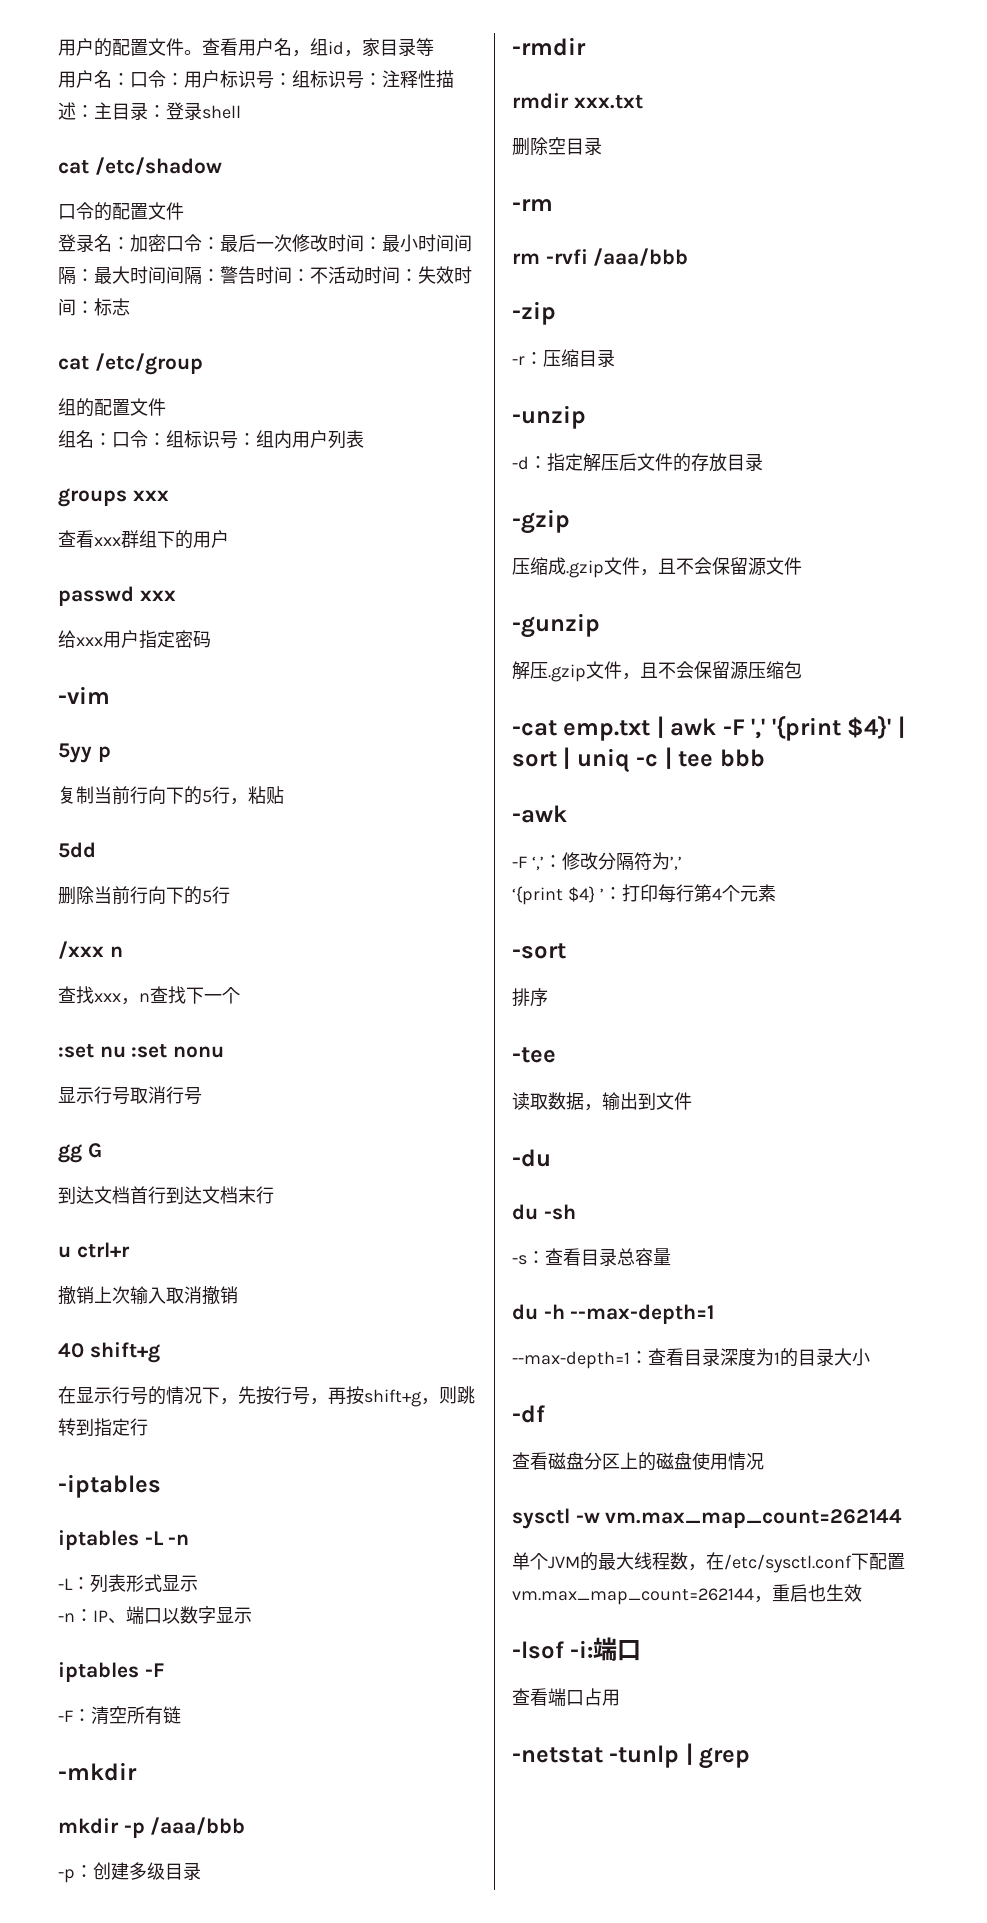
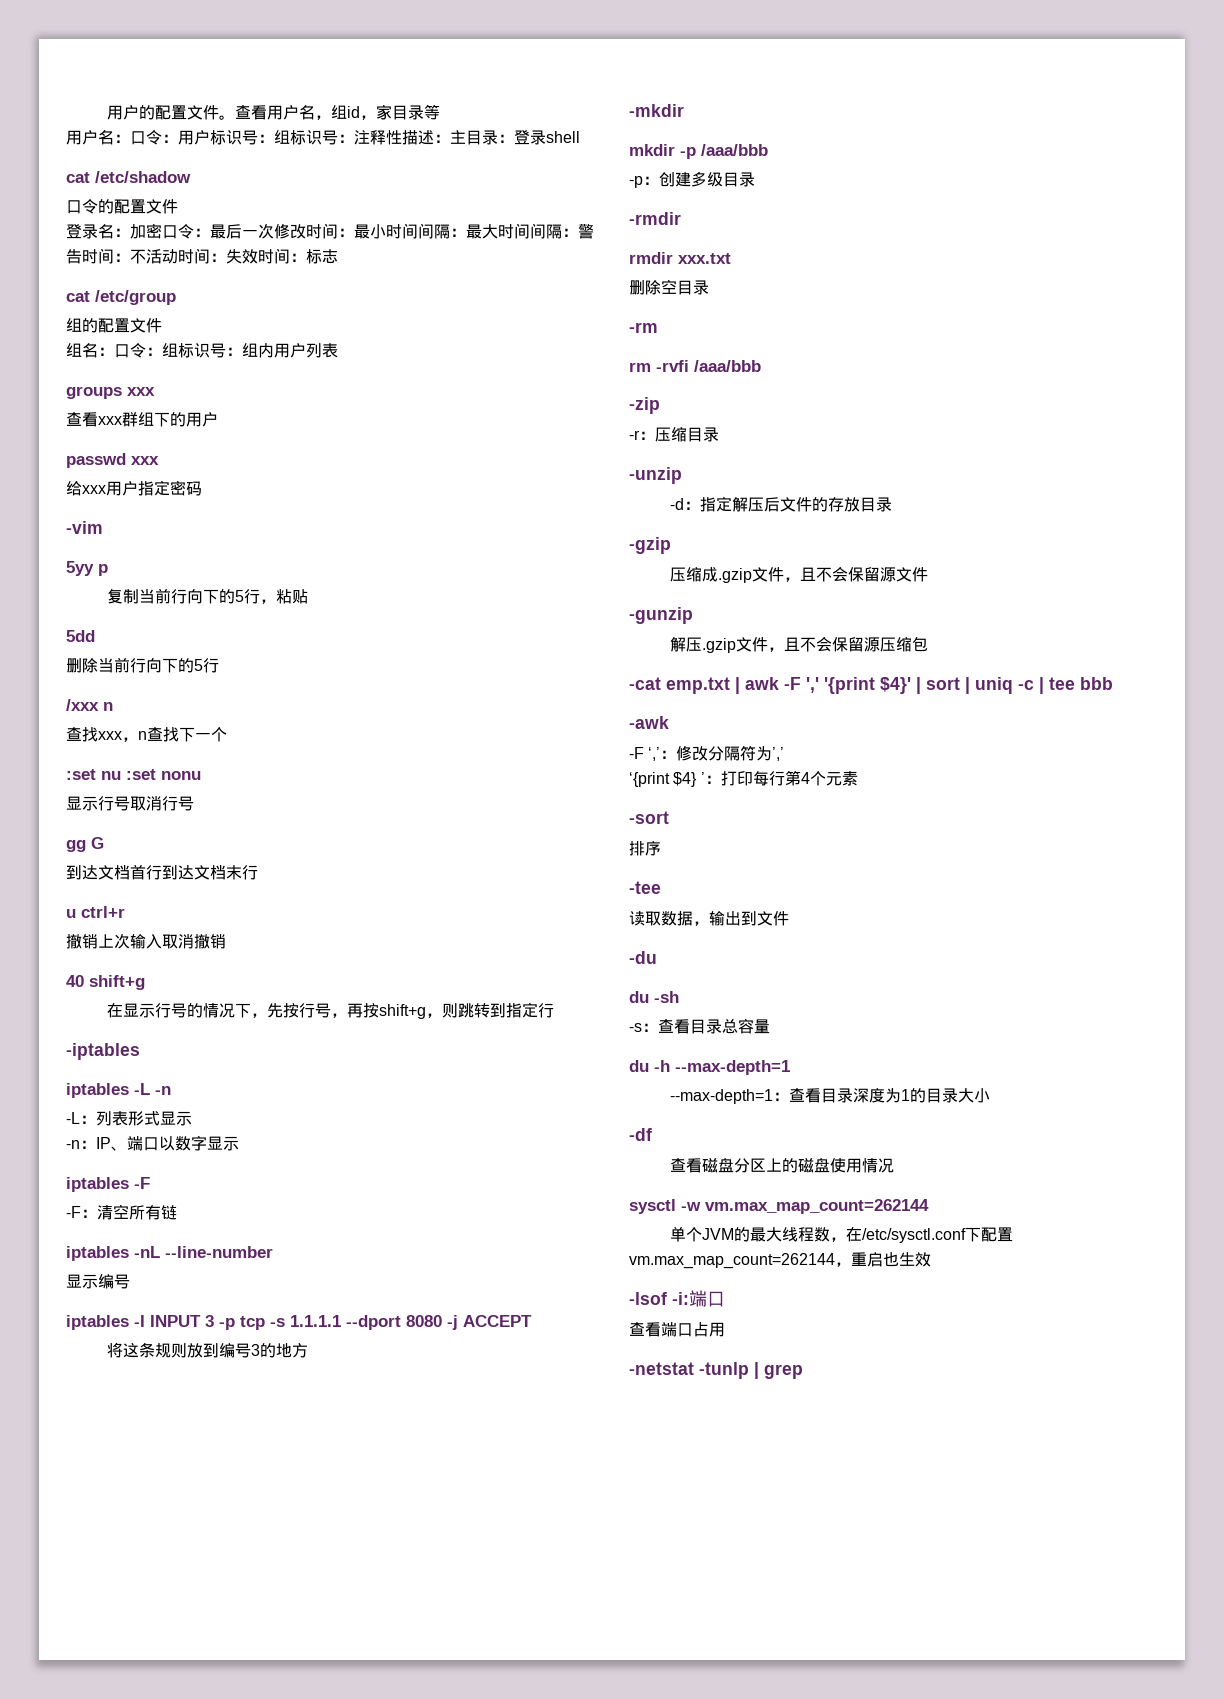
+ iptables -nL --line-number
+ 显示编号
+ iptables -I INPUT 3 -p tcp -s 1.1.1.1 --dport 8080 -j ACCEPT
+ 将这条规则放到编号3的地方

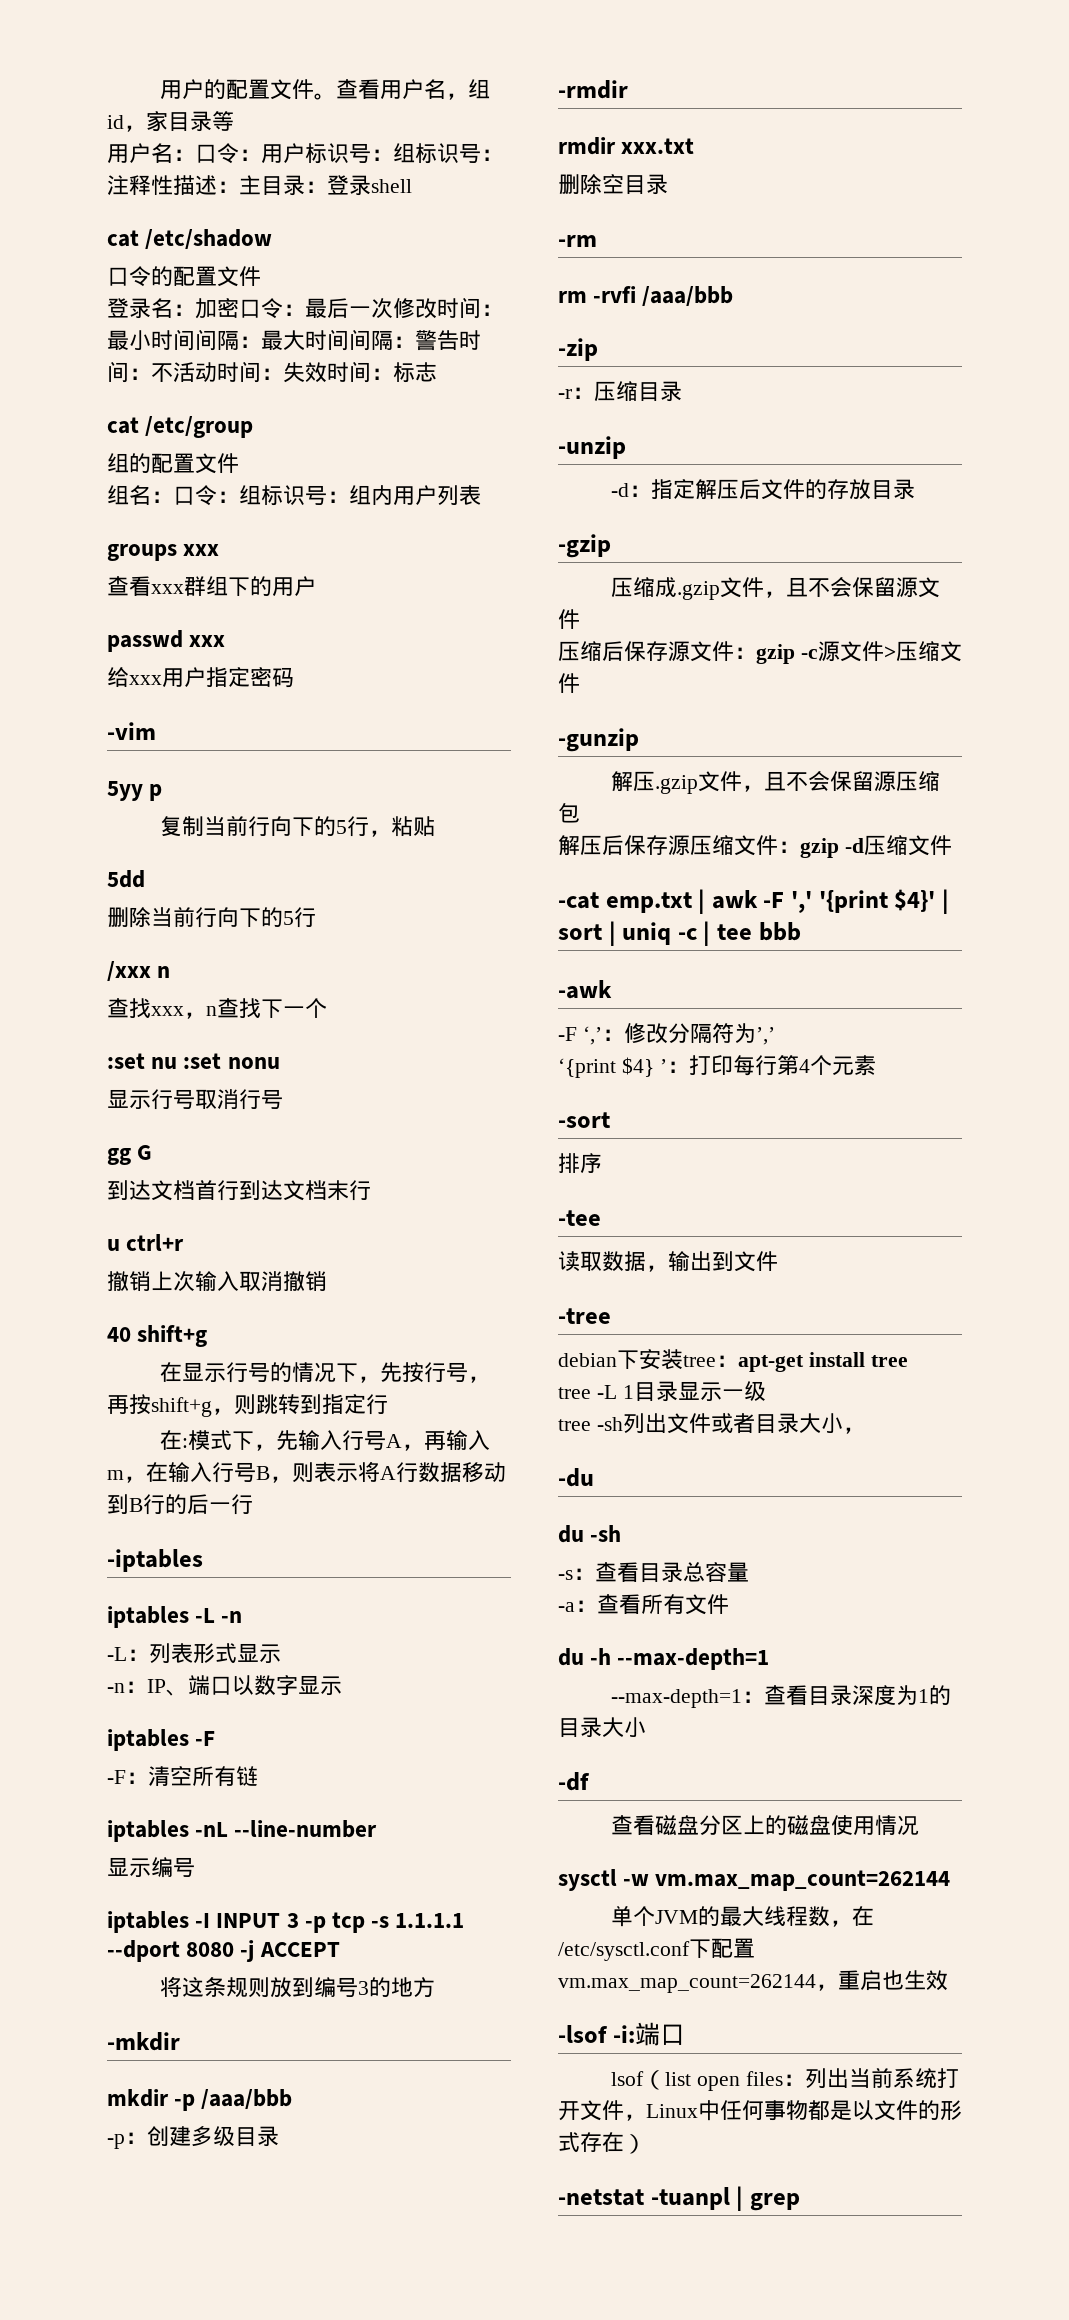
+ 在:模式下，先输入行号A，再输入m，在输入行号B，则表示将A行数据移动到B行的后一行
+ 压缩后保存源文件：gzip -c源文件>压缩文件
+ 解压后保存源压缩文件：gzip -d压缩文件
+ -tree
+ debian下安装tree：apt-get install tree
+ tree -L 1目录显示一级
+ tree -sh列出文件或者目录大小，
+ -a：查看所有文件
- 查看端口占用
+ lsof（list open files：列出当前系统打开文件，Linux中任何事物都是以文件的形式存在）
- -netstat -tunlp | grep
+ -netstat -tuanpl | grep

